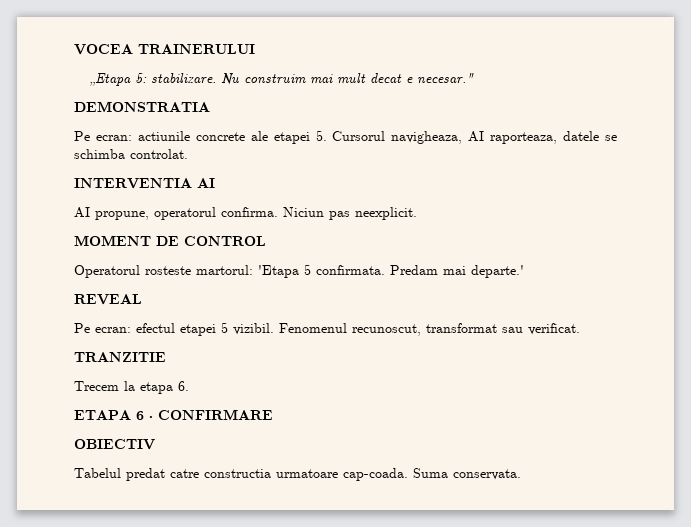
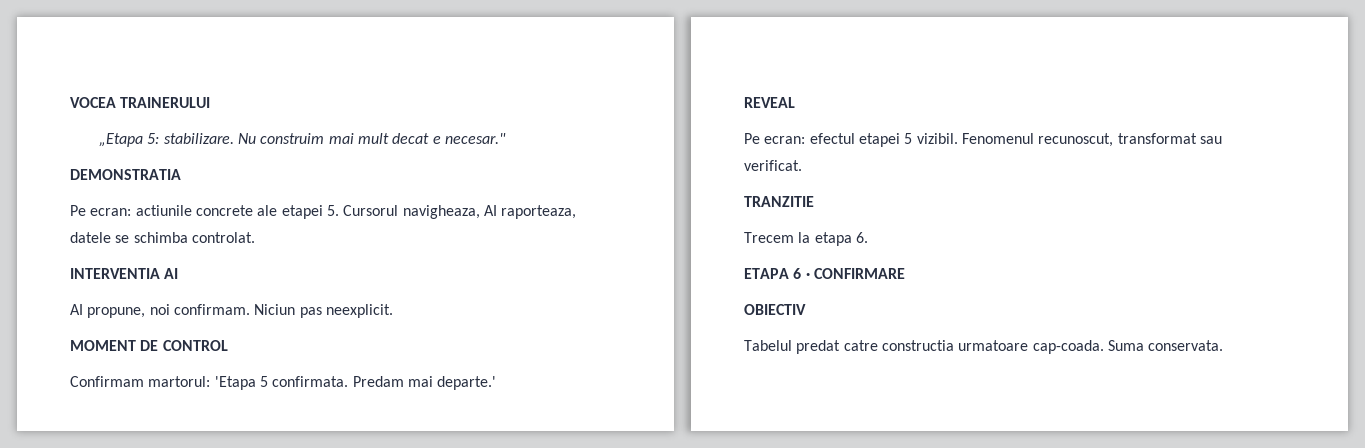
- AI propune, operatorul confirma.
+ AI propune, noi confirmam.
- Operatorul rosteste martorul: 'Etapa 5 confirmata.
+ Confirmam martorul: 'Etapa 5 confirmata.

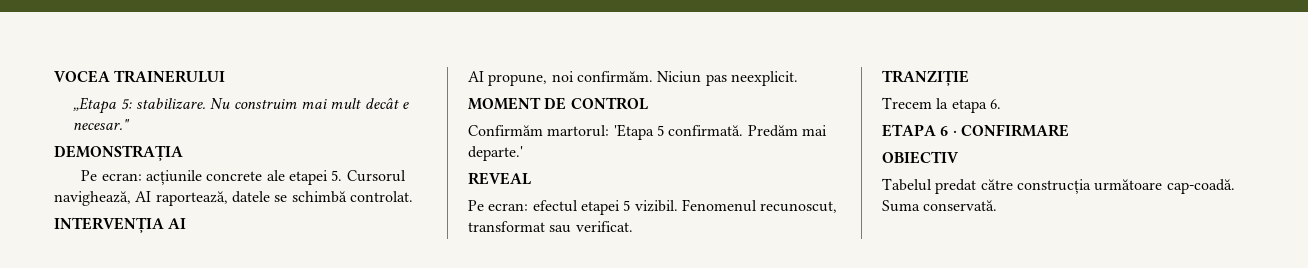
- Nu construim mai mult decat e necesar."
+ Nu construim mai mult decât e necesar."
- DEMONSTRATIA
- Pe ecran: actiunile concrete ale etapei 5. Cursorul navigheaza, AI raporteaza, datele se schimba controlat.
+ DEMONSTRAȚIA
+ Pe ecran: acțiunile concrete ale etapei 5. Cursorul navighează, AI raportează, datele se schimbă controlat.
- INTERVENTIA AI
+ INTERVENȚIA AI
- AI propune, noi confirmam.
+ AI propune, noi confirmăm.
- Confirmam martorul: 'Etapa 5 confirmata. Predam mai departe.'
+ Confirmăm martorul: 'Etapa 5 confirmată. Predăm mai departe.'
- TRANZITIE
+ TRANZIȚIE
- Tabelul predat catre constructia urmatoare cap-coada. Suma conservata.
+ Tabelul predat către construcția următoare cap-coadă. Suma conservată.

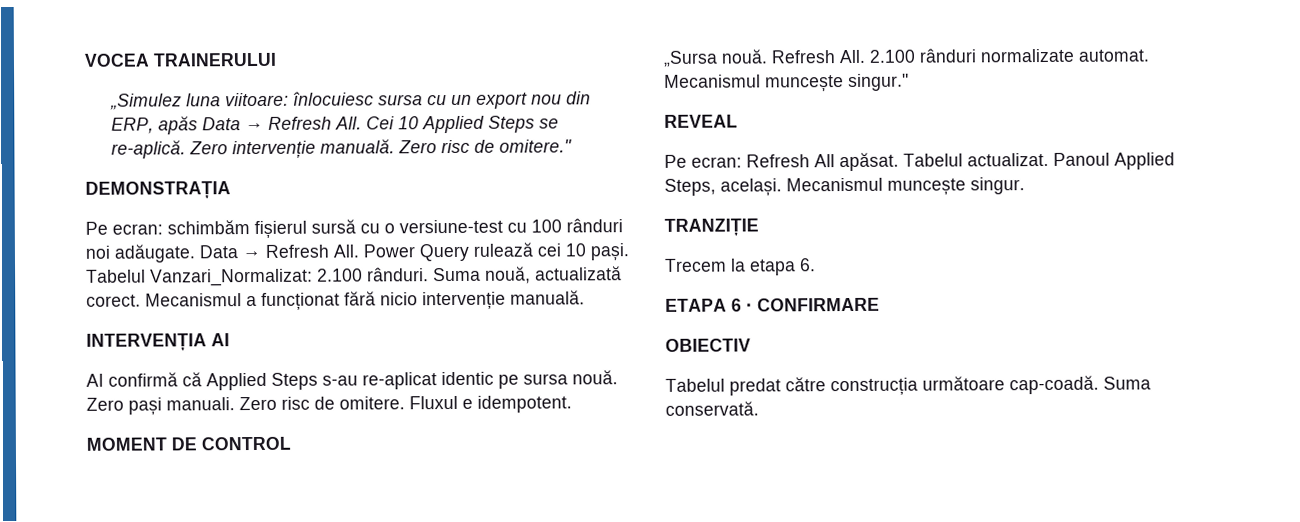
- „Etapa 5: stabilizare. Nu construim mai mult decât e necesar."
+ „Simulez luna viitoare: înlocuiesc sursa cu un export nou din ERP, apăs Data → Refresh All. Cei 10 Applied Steps se re-aplică. Zero intervenție manuală. Zero risc de omitere."
  DEMONSTRAȚIA
- Pe ecran: acțiunile concrete ale etapei 5. Cursorul navighează, AI raportează, datele se schimbă controlat.
+ Pe ecran: schimbăm fișierul sursă cu o versiune-test cu 100 rânduri noi adăugate. Data → Refresh All. Power Query rulează cei 10 pași. Tabelul Vanzari_Normalizat: 2.100 rânduri. Suma nouă, actualizată corect. Mecanismul a funcționat fără nicio intervenție manuală.
  INTERVENȚIA AI
- AI propune, noi confirmăm. Niciun pas neexplicit.
+ AI confirmă că Applied Steps s-au re-aplicat identic pe sursa nouă. Zero pași manuali. Zero risc de omitere. Fluxul e idempotent.
  MOMENT DE CONTROL
- Confirmăm martorul: 'Etapa 5 confirmată. Predăm mai departe.'
+ „Sursa nouă. Refresh All. 2.100 rânduri normalizate automat. Mecanismul muncește singur."
  REVEAL
- Pe ecran: efectul etapei 5 vizibil. Fenomenul recunoscut, transformat sau verificat.
+ Pe ecran: Refresh All apăsat. Tabelul actualizat. Panoul Applied Steps, același. Mecanismul muncește singur.

